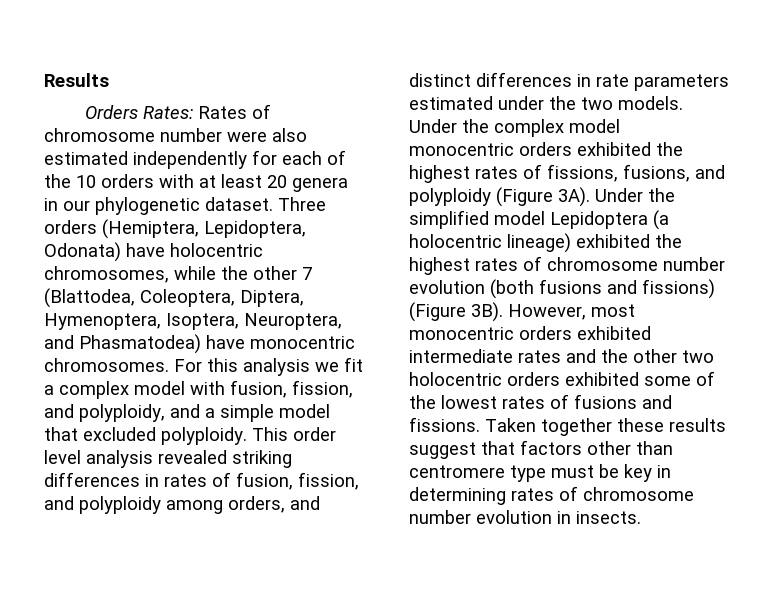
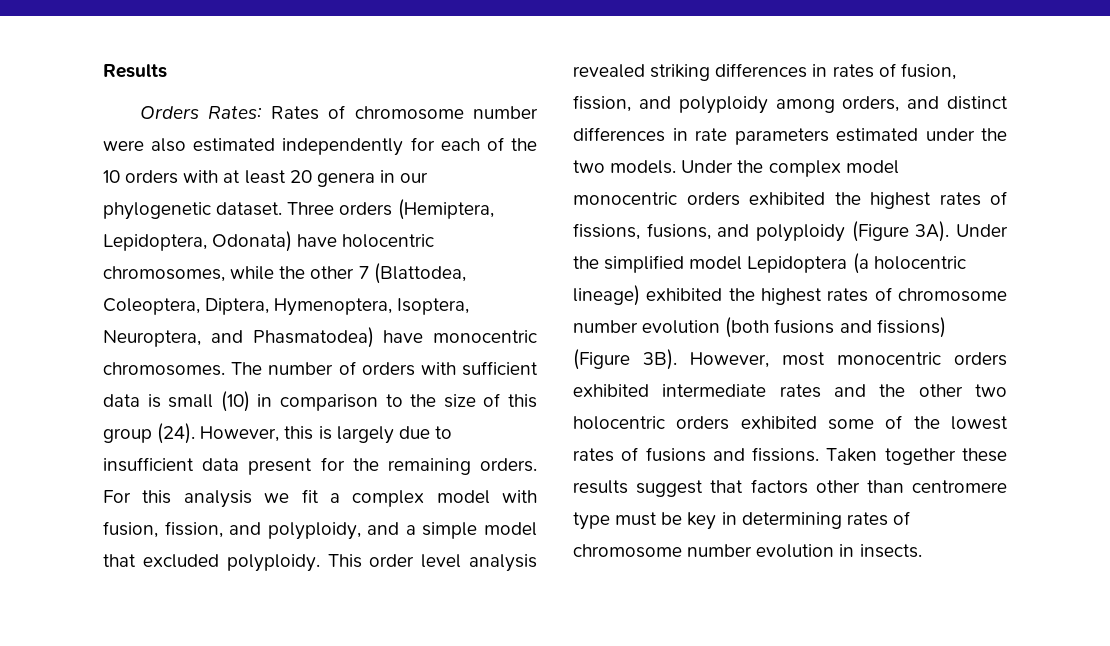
+ The number of orders with sufficient data is small (10) in comparison to the size of this group (24). However, this is largely due to insufficient data present for the remaining orders.

